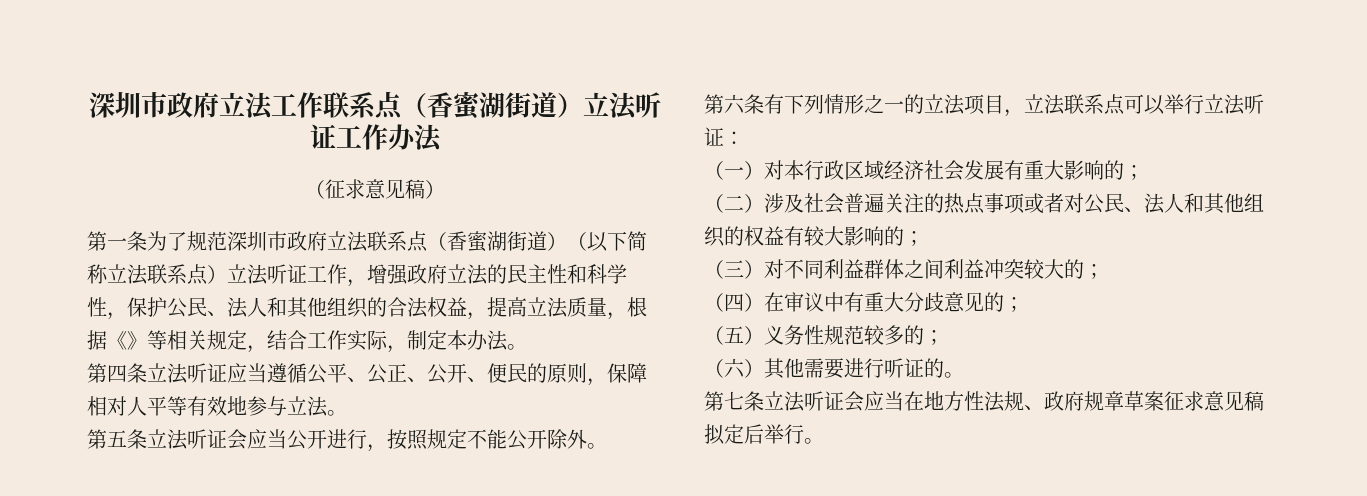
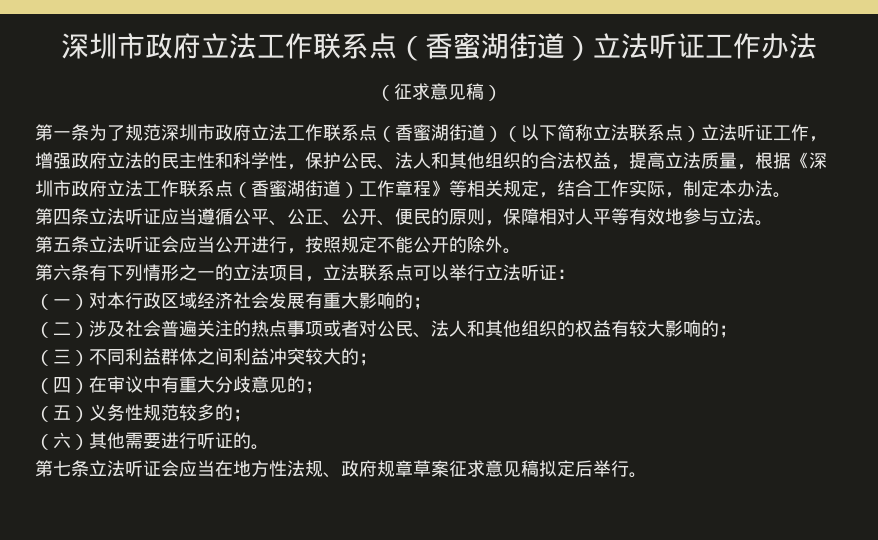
- 第一条为了规范深圳市政府立法联系点（香蜜湖街道）（以下简称立法联系点）立法听证工作，增强政府立法的民主性和科学性，保护公民、法人和其他组织的合法权益，提高立法质量，根据《》等相关规定，结合工作实际，制定本办法。
+ 第一条为了规范深圳市政府立法工作联系点（香蜜湖街道）（以下简称立法联系点）立法听证工作，增强政府立法的民主性和科学性，保护公民、法人和其他组织的合法权益，提高立法质量，根据《深圳市政府立法工作联系点（香蜜湖街道）工作章程》等相关规定，结合工作实际，制定本办法。
- 第五条立法听证会应当公开进行，按照规定不能公开除外。
+ 第五条立法听证会应当公开进行，按照规定不能公开的除外。
- （三）对不同利益群体之间利益冲突较大的；
+ （三）不同利益群体之间利益冲突较大的；

